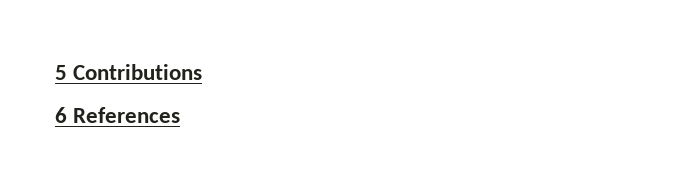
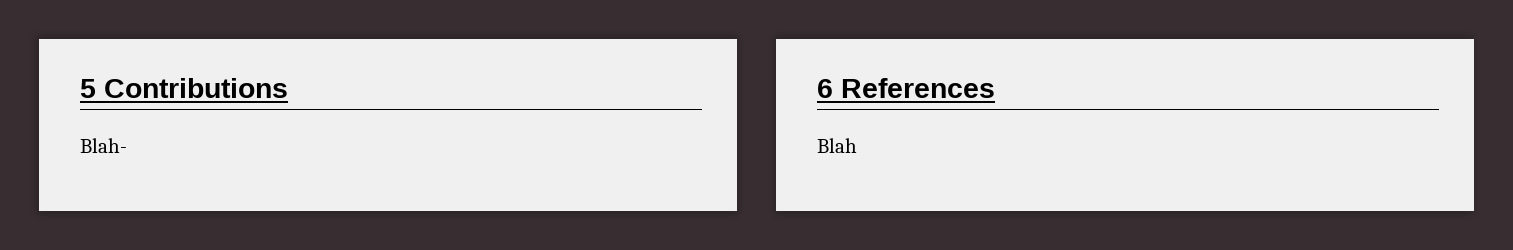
+ Blah-
+ Blah

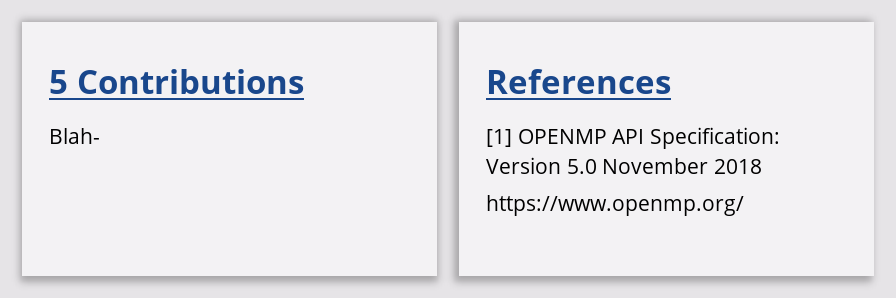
- 6 References
+ References
- Blah
+ [1] OPENMP API Specification: Version 5.0 November 2018
+ https://www.openmp.org/

